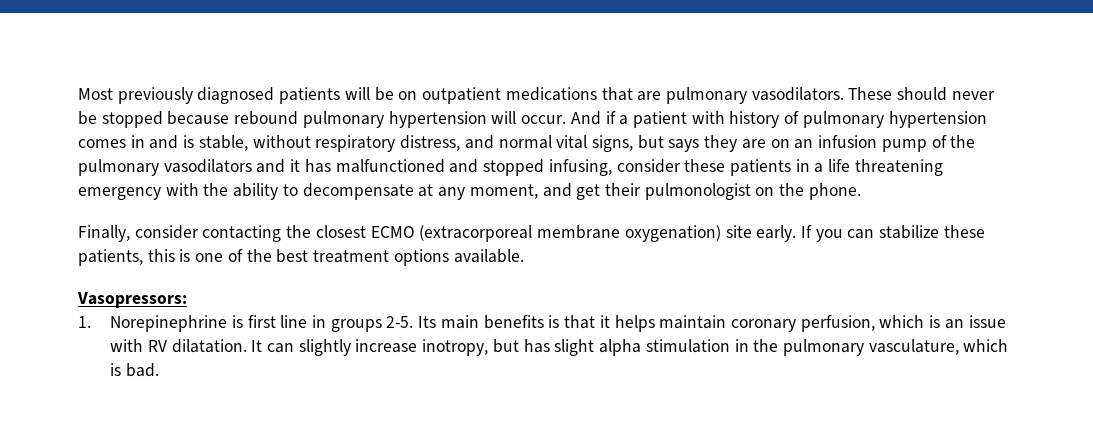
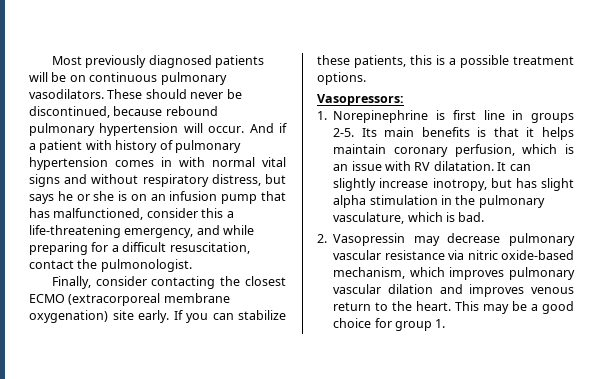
- Most previously diagnosed patients will be on outpatient medications that are pulmonary vasodilators.
+ Most previously diagnosed patients will be on continuous pulmonary vasodilators.
- These should never be stopped because rebound pulmonary hypertension will occur.
+ These should never be discontinued, because rebound pulmonary hypertension will occur.
- And if a patient with history of pulmonary hypertension comes in and is stable, without respiratory distress, and normal vital signs, but says they are on an infusion pump of the pulmonary vasodilators and it has malfunctioned and stopped infusing, consider these patients in a life threatening emergency with the ability to decompensate at any moment, and get their pulmonologist on the phone.
+ And if a patient with history of pulmonary hypertension comes in with normal vital signs and without respiratory distress, but says he or she is on an infusion pump that has malfunctioned, consider this a life-threatening emergency, and while preparing for a difficult resuscitation, contact the pulmonologist.
- If you can stabilize these patients, this is one of the best treatment options available.
+ If you can stabilize these patients, this is a possible treatment options.
+ 2. Vasopressin may decrease pulmonary vascular resistance via nitric oxide-based mechanism, which improves pulmonary vascular dilation and improves venous return to the heart. This may be a good choice for group 1.

